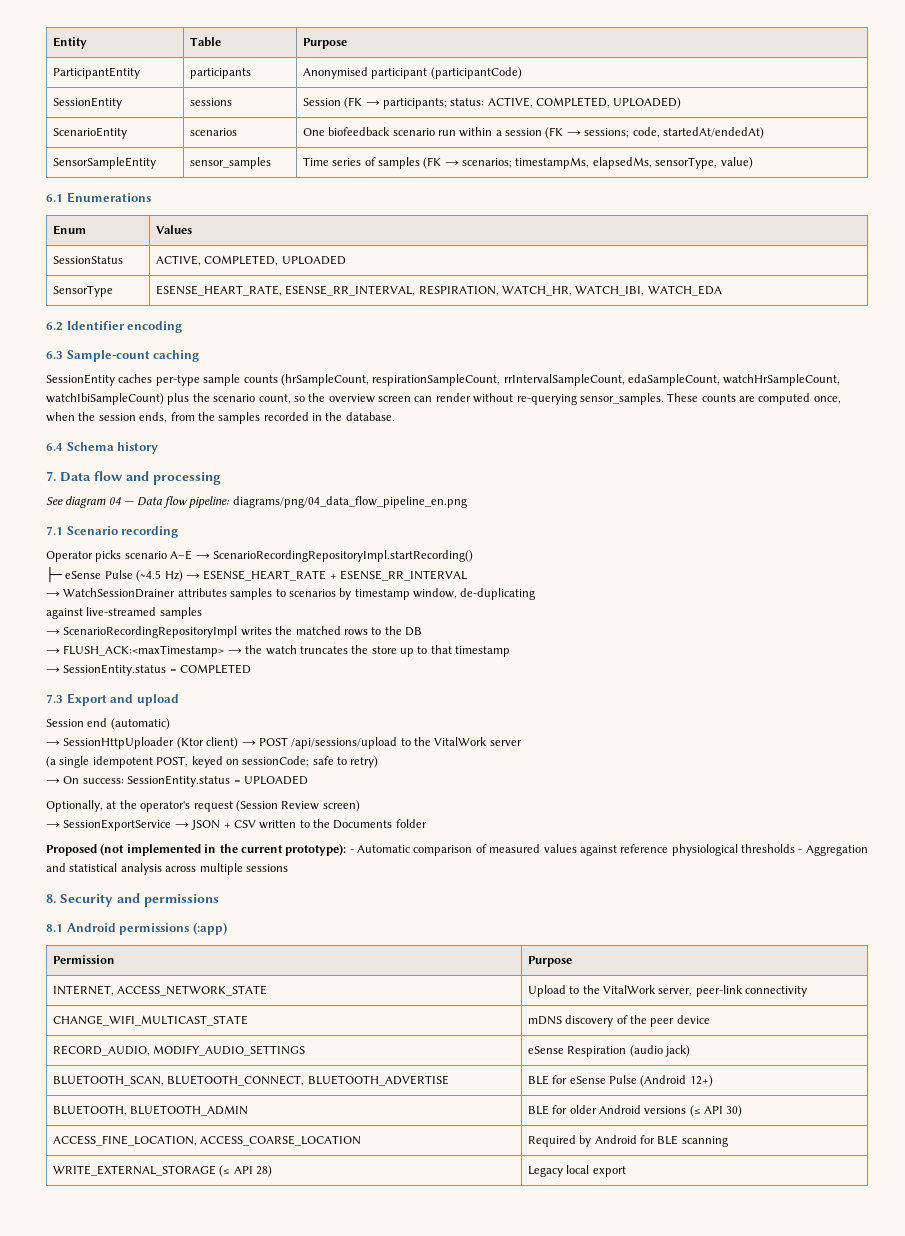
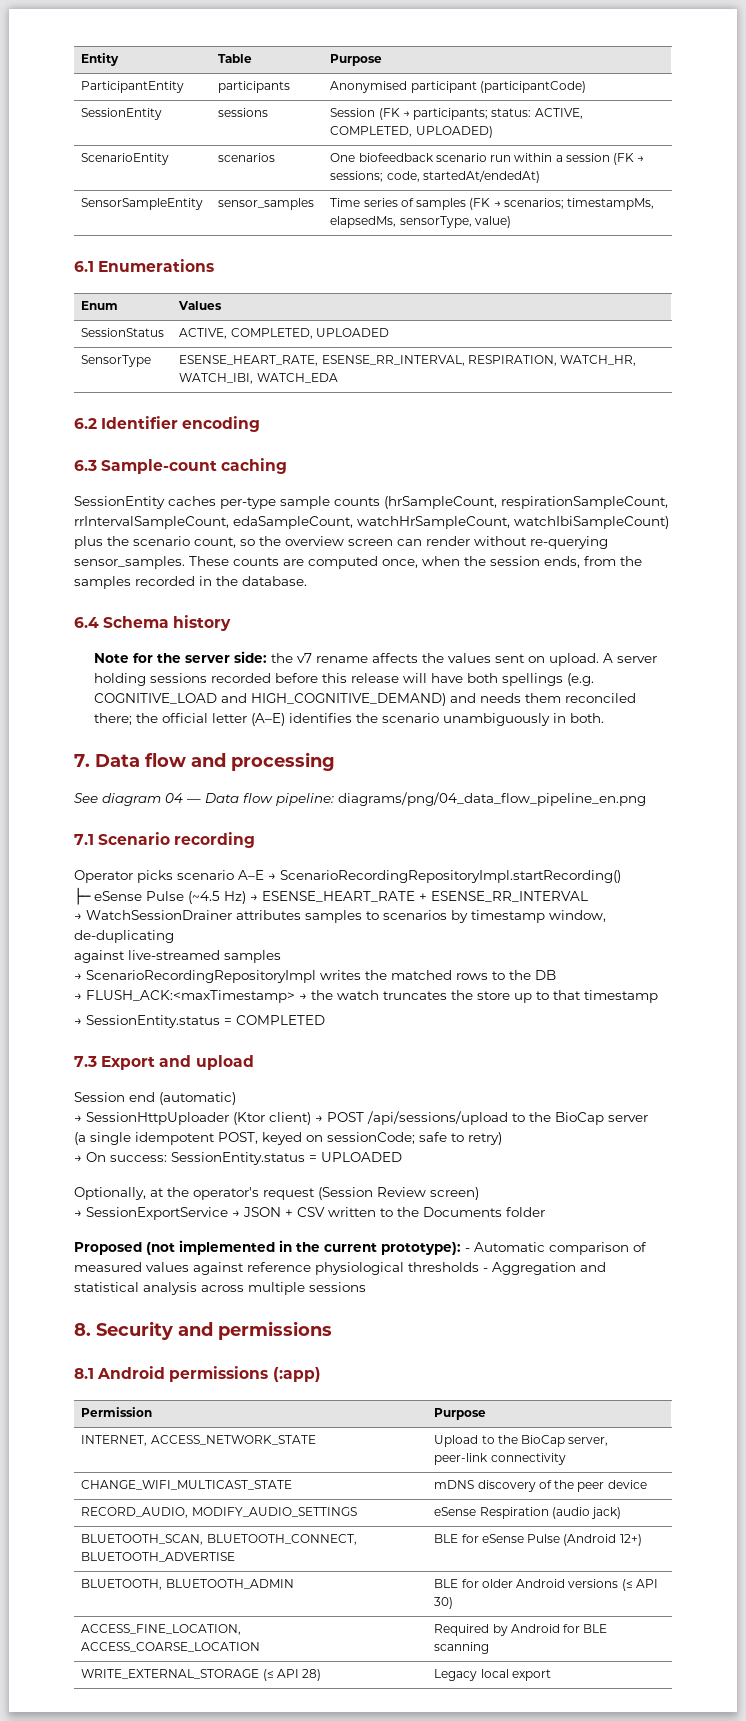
+ Note for the server side: the v7 rename affects the values sent on upload. A server holding sessions recorded before this release will have both spellings (e.g. COGNITIVE_LOAD and HIGH_COGNITIVE_DEMAND) and needs them reconciled there; the official letter (A–E) identifies the scenario unambiguously in both.
- → SessionHttpUploader (Ktor client) → POST /api/sessions/upload to the VitalWork server
+ → SessionHttpUploader (Ktor client) → POST /api/sessions/upload to the BioCap server
- INTERNET, ACCESS_NETWORK_STATE | Upload to the VitalWork server, peer-link connectivity
+ INTERNET, ACCESS_NETWORK_STATE | Upload to the BioCap server, peer-link connectivity

